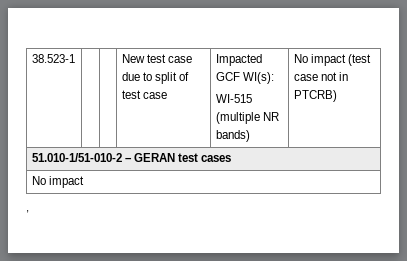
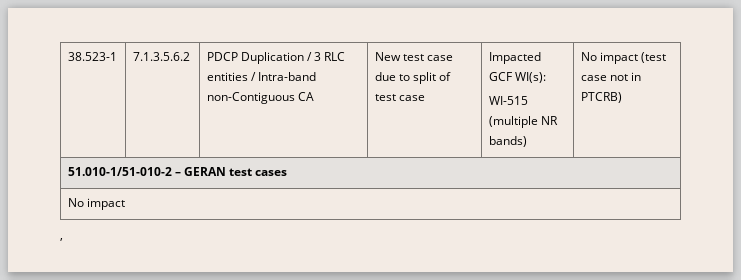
- 38.523-1 | | | New test case due to split of test case | Impacted GCF WI(s):
+ 38.523-1 | 7.1.3.5.6.2 | PDCP Duplication / 3 RLC entities / Intra-band non-Contiguous CA | New test case due to split of test case | Impacted GCF WI(s):

